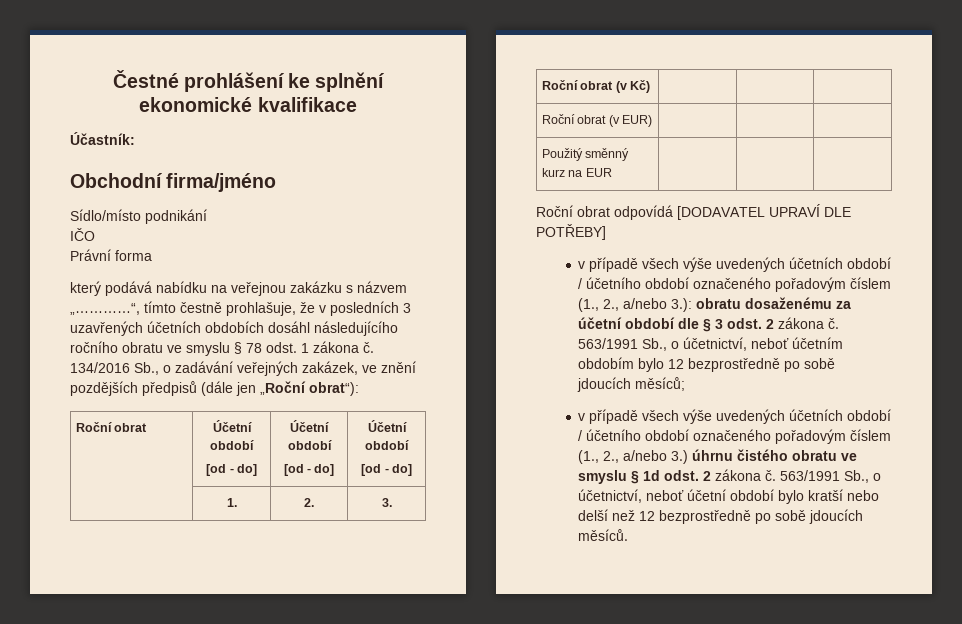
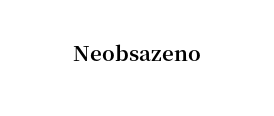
- Čestné prohlášení ke splnění ekonomické kvalifikace
- Účastník:
- Obchodní firma/jméno
- Sídlo/místo podnikání
- IČO
- Právní forma
- který podává nabídku na veřejnou zakázku s názvem „…………“, tímto čestně prohlašuje, že v posledních 3 uzavřených účetních obdobích dosáhl následujícího ročního obratu ve smyslu § 78 odst. 1 zákona č. 134/2016 Sb., o zadávání veřejných zakázek, ve znění pozdějších předpisů (dále jen „Roční obrat“):
- Roční obrat | Účetní období
- [od - do] | Účetní období
- [od - do] | Účetní období
- [od - do]
- | 1. | 2. | 3.
- Roční obrat (v Kč) | | |
- Roční obrat (v EUR) | | |
- Použitý směnný kurz na EUR | | |
- Roční obrat odpovídá [DODAVATEL UPRAVÍ DLE POTŘEBY]
- v případě všech výše uvedených účetních období / účetního období označeného pořadovým číslem (1., 2., a/nebo 3.): obratu dosaženému za účetní období dle § 3 odst. 2 zákona č. 563/1991 Sb., o účetnictví, neboť účetním obdobím bylo 12 bezprostředně po sobě jdoucích měsíců;
- v případě všech výše uvedených účetních období / účetního období označeného pořadovým číslem (1., 2., a/nebo 3.) úhrnu čistého obratu ve smyslu § 1d odst. 2 zákona č. 563/1991 Sb., o účetnictví, neboť účetní období bylo kratší nebo delší než 12 bezprostředně po sobě jdoucích měsíců.
+ Neobsazeno

